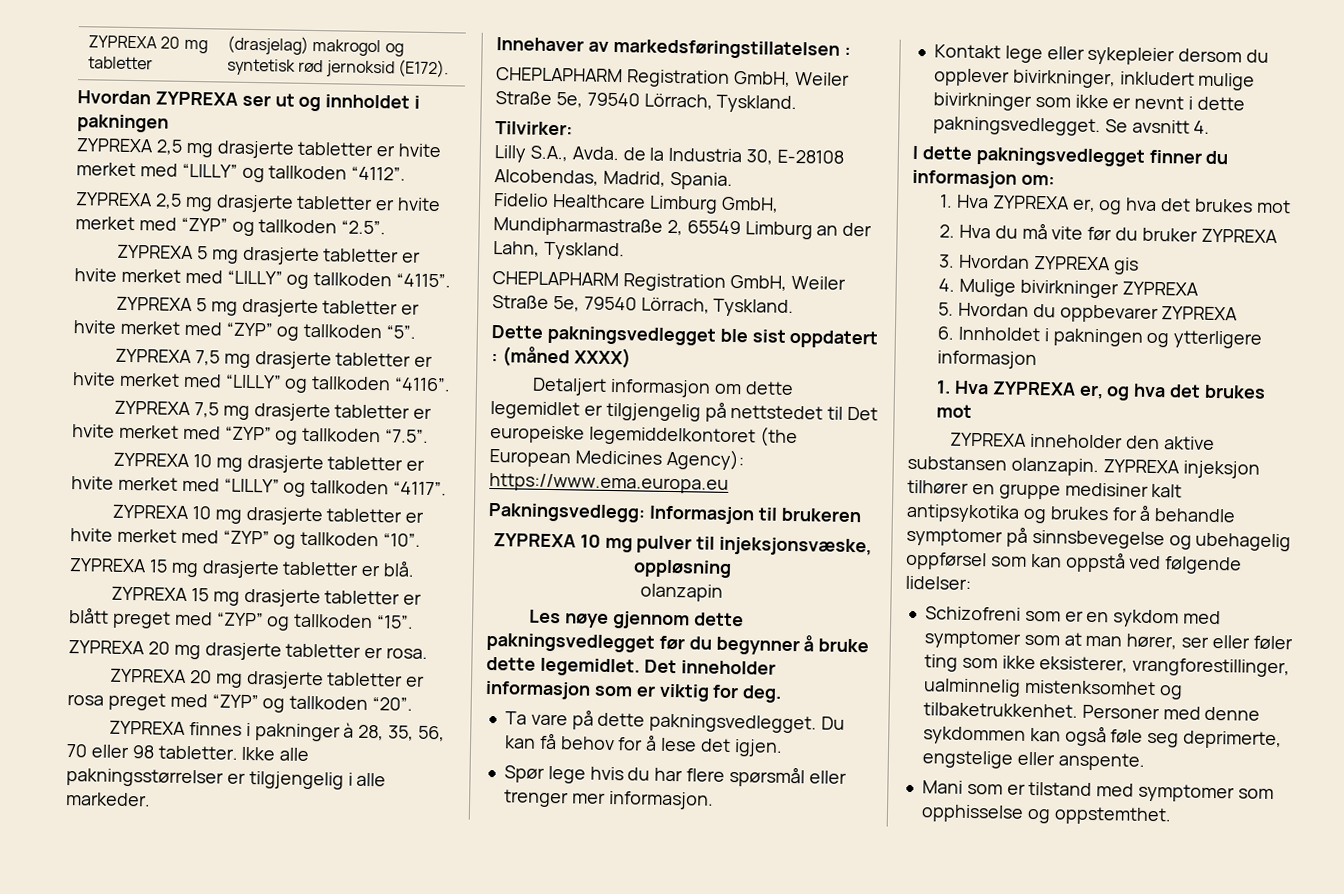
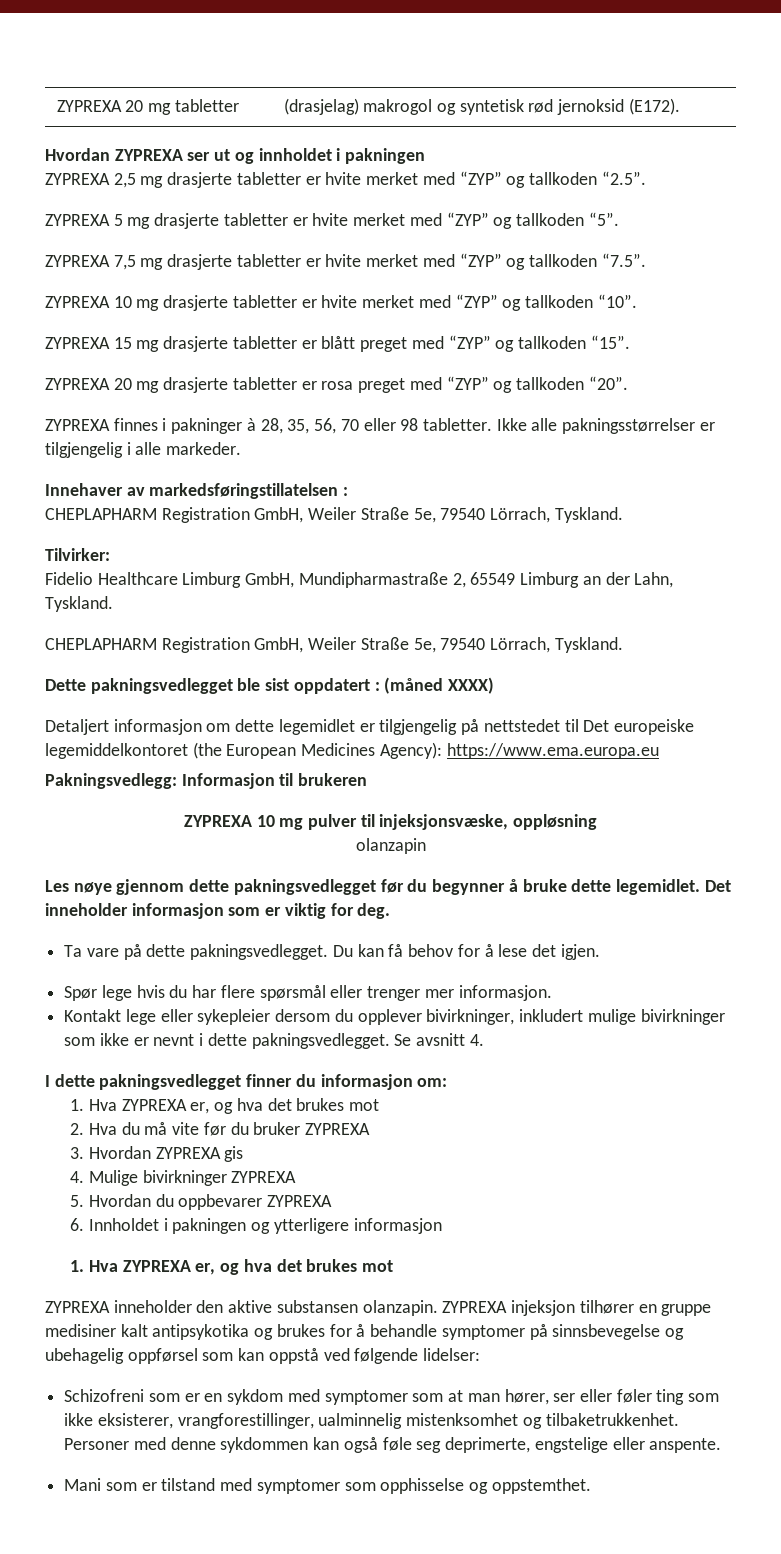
- ZYPREXA 2,5 mg drasjerte tabletter er hvite merket med “LILLY” og tallkoden “4112”.
- ZYPREXA 5 mg drasjerte tabletter er hvite merket med “LILLY” og tallkoden “4115”.
- ZYPREXA 7,5 mg drasjerte tabletter er hvite merket med “LILLY” og tallkoden “4116”.
- ZYPREXA 10 mg drasjerte tabletter er hvite merket med “LILLY” og tallkoden “4117”.
- ZYPREXA 15 mg drasjerte tabletter er blå.
- ZYPREXA 20 mg drasjerte tabletter er rosa.
- Lilly S.A., Avda. de la Industria 30, E-28108 Alcobendas, Madrid, Spania.

